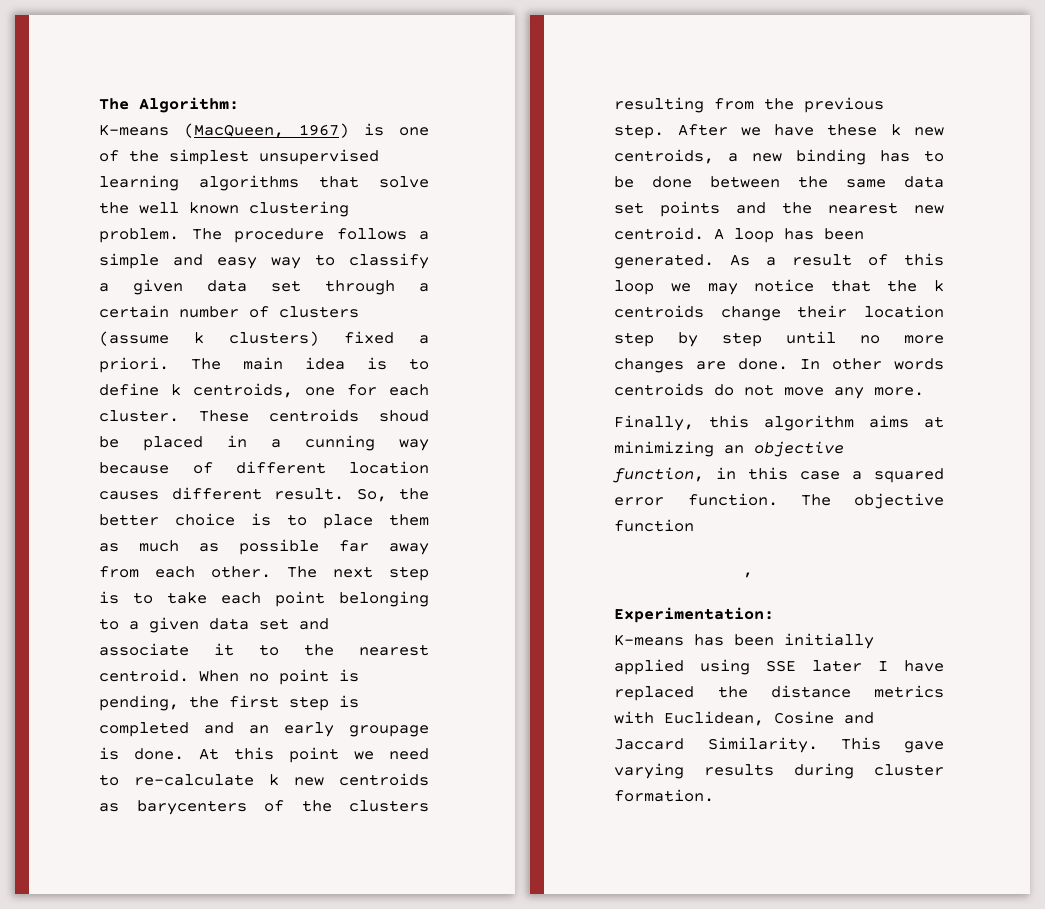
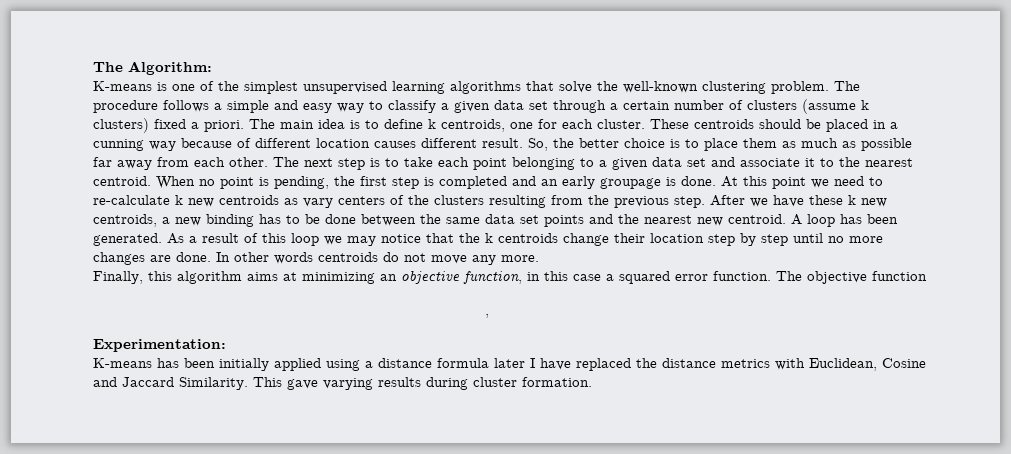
- K-means (MacQueen, 1967) is one of the simplest unsupervised learning algorithms that solve the well known clustering problem.
+ K-means is one of the simplest unsupervised learning algorithms that solve the well-known clustering problem.
- These centroids shoud be placed in a cunning way because of different location causes different result.
+ These centroids should be placed in a cunning way because of different location causes different result.
- At this point we need to re-calculate k new centroids as barycenters of the clusters resulting from the previous step.
+ At this point we need to re-calculate k new centroids as vary centers of the clusters resulting from the previous step.
- K-means has been initially applied using SSE later I have replaced the distance metrics with Euclidean, Cosine and Jaccard Similarity.
+ K-means has been initially applied using a distance formula later I have replaced the distance metrics with Euclidean, Cosine and Jaccard Similarity.

